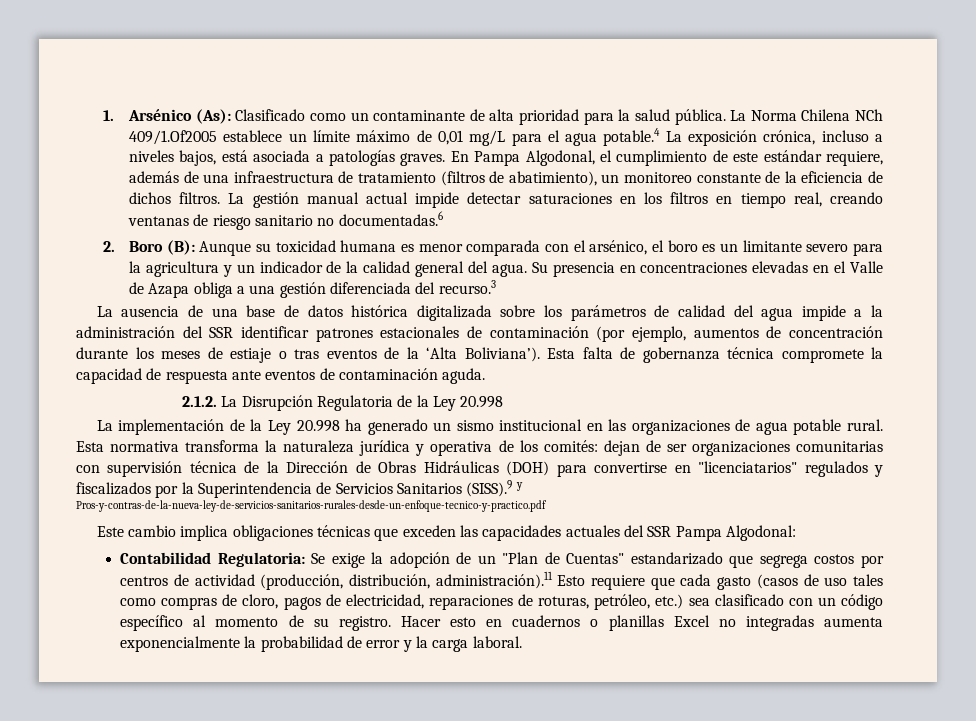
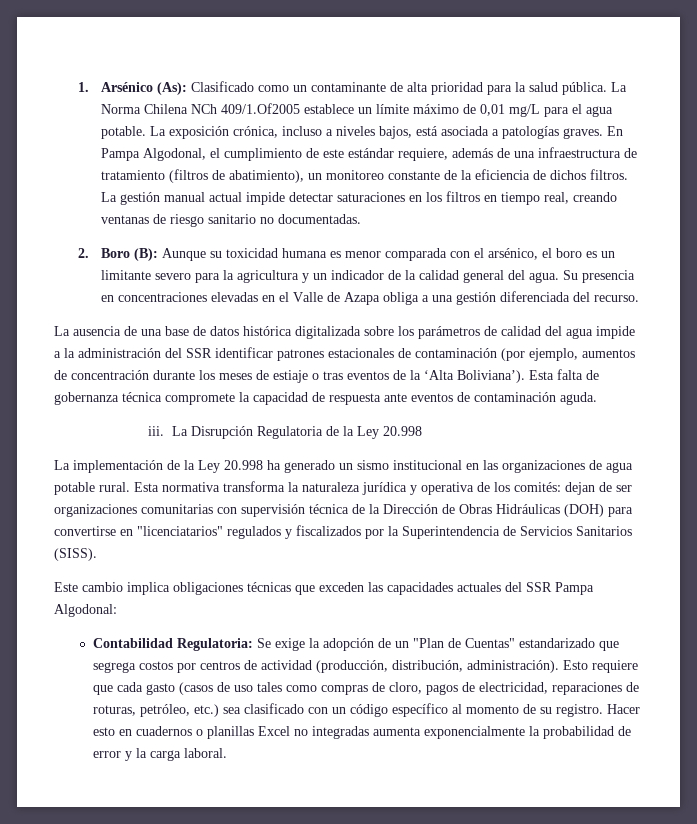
- La Norma Chilena NCh 409/1.Of2005 establece un límite máximo de 0,01 mg/L para el agua potable.4 La exposición crónica, incluso a niveles bajos, está asociada a patologías graves.
+ La Norma Chilena NCh 409/1.Of2005 establece un límite máximo de 0,01 mg/L para el agua potable. La exposición crónica, incluso a niveles bajos, está asociada a patologías graves.
- La gestión manual actual impide detectar saturaciones en los filtros en tiempo real, creando ventanas de riesgo sanitario no documentadas.6
+ La gestión manual actual impide detectar saturaciones en los filtros en tiempo real, creando ventanas de riesgo sanitario no documentadas.
- Su presencia en concentraciones elevadas en el Valle de Azapa obliga a una gestión diferenciada del recurso.3
+ Su presencia en concentraciones elevadas en el Valle de Azapa obliga a una gestión diferenciada del recurso.
- 2.1.2. La Disrupción Regulatoria de la Ley 20.998
+ iii. La Disrupción Regulatoria de la Ley 20.998
- Esta normativa transforma la naturaleza jurídica y operativa de los comités: dejan de ser organizaciones comunitarias con supervisión técnica de la Dirección de Obras Hidráulicas (DOH) para convertirse en "licenciatarios" regulados y fiscalizados por la Superintendencia de Servicios Sanitarios (SISS).9 y Pros-y-contras-de-la-nueva-ley-de-servicios-sanitarios-rurales-desde-un-enfoque-tecnico-y-practico.pdf
+ Esta normativa transforma la naturaleza jurídica y operativa de los comités: dejan de ser organizaciones comunitarias con supervisión técnica de la Dirección de Obras Hidráulicas (DOH) para convertirse en "licenciatarios" regulados y fiscalizados por la Superintendencia de Servicios Sanitarios (SISS).
- Contabilidad Regulatoria: Se exige la adopción de un "Plan de Cuentas" estandarizado que segrega costos por centros de actividad (producción, distribución, administración).11 Esto requiere que cada gasto (casos de uso tales como compras de cloro, pagos de electricidad, reparaciones de roturas, petróleo, etc.) sea clasificado con un código específico al momento de su registro.
+ Contabilidad Regulatoria: Se exige la adopción de un "Plan de Cuentas" estandarizado que segrega costos por centros de actividad (producción, distribución, administración). Esto requiere que cada gasto (casos de uso tales como compras de cloro, pagos de electricidad, reparaciones de roturas, petróleo, etc.) sea clasificado con un código específico al momento de su registro.

